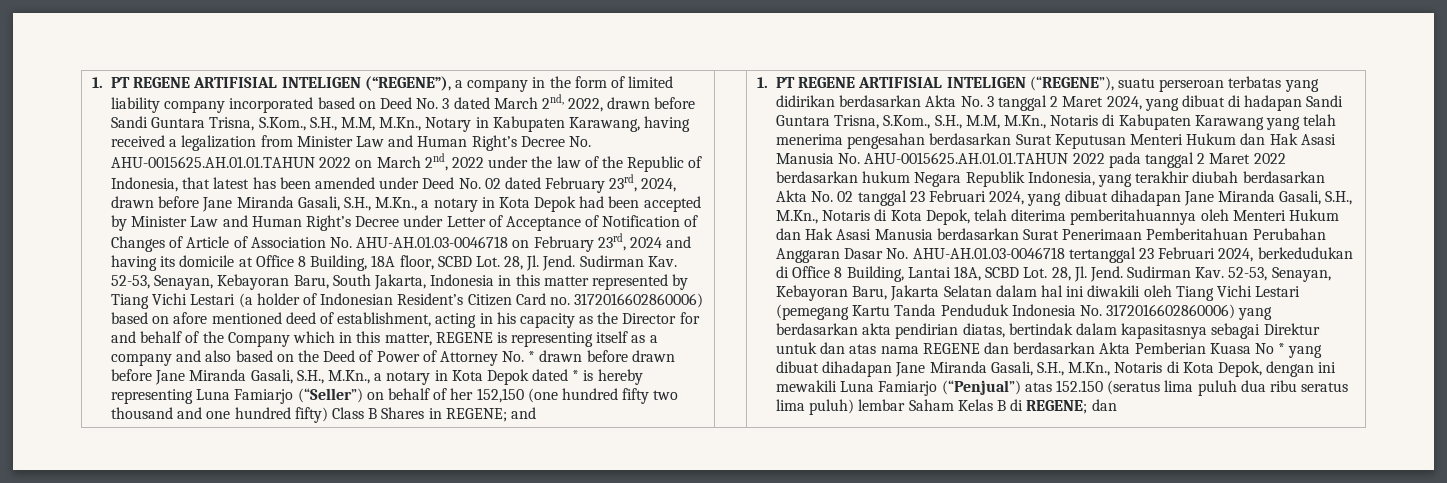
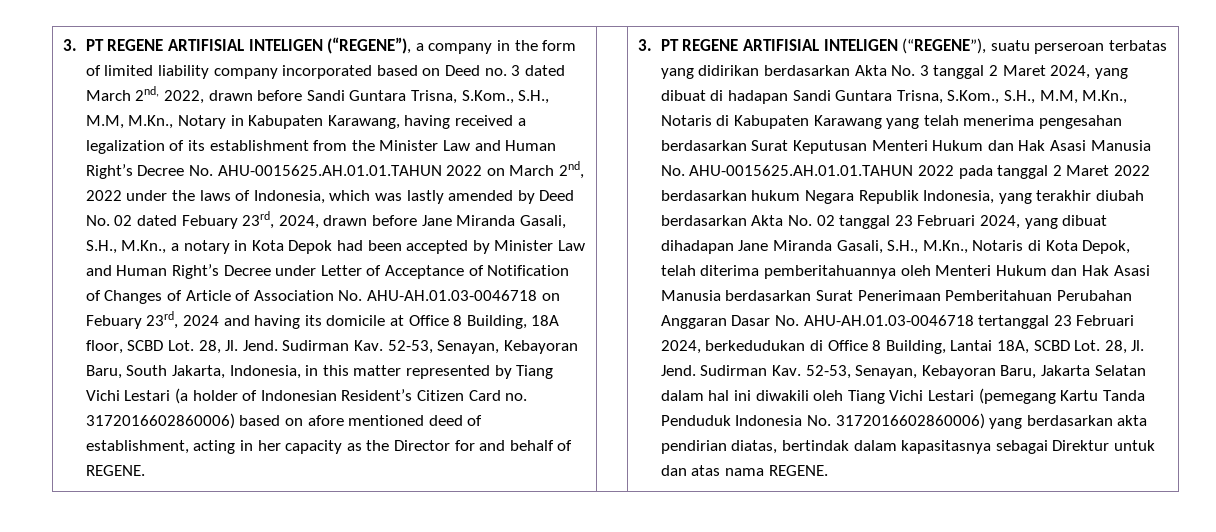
- 1. PT REGENE ARTIFISIAL INTELIGEN (“REGENE”), a company in the form of limited liability company incorporated based on Deed No. 3 dated March 2nd, 2022, drawn before Sandi Guntara Trisna, S.Kom., S.H., M.M, M.Kn., Notary in Kabupaten Karawang, having received a legalization from Minister Law and Human Right’s Decree No. AHU-0015625.AH.01.01.TAHUN 2022 on March 2nd, 2022 under the law of the Republic of Indonesia, that latest has been amended under Deed No. 02 dated February 23rd, 2024, drawn before Jane Miranda Gasali, S.H., M.Kn., a notary in Kota Depok had been accepted by Minister Law and Human Right’s Decree under Letter of Acceptance of Notification of Changes of Article of Association No. AHU-AH.01.03-0046718 on February 23rd, 2024 and having its domicile at Office 8 Building, 18A floor, SCBD Lot. 28, Jl. Jend.
+ 3. PT REGENE ARTIFISIAL INTELIGEN (“REGENE”), a company in the form of limited liability company incorporated based on Deed no. 3 dated March 2nd, 2022, drawn before Sandi Guntara Trisna, S.Kom., S.H., M.M, M.Kn., Notary in Kabupaten Karawang, having received a legalization of its establishment from the Minister Law and Human Right’s Decree No. AHU-0015625.AH.01.01.TAHUN 2022 on March 2nd, 2022 under the laws of Indonesia, which was lastly amended by Deed No. 02 dated Febuary 23rd, 2024, drawn before Jane Miranda Gasali, S.H., M.Kn., a notary in Kota Depok had been accepted by Minister Law and Human Right’s Decree under Letter of Acceptance of Notification of Changes of Article of Association No. AHU-AH.01.03-0046718 on Febuary 23rd, 2024 and having its domicile at Office 8 Building, 18A floor, SCBD Lot. 28, Jl. Jend.
- Sudirman Kav. 52-53, Senayan, Kebayoran Baru, South Jakarta, Indonesia in this matter represented by Tiang Vichi Lestari (a holder of Indonesian Resident’s Citizen Card no. 3172016602860006) based on afore mentioned deed of establishment, acting in his capacity as the Director for and behalf of the Company which in this matter, REGENE is representing itself as a company and also based on the Deed of Power of Attorney No. * drawn before drawn before Jane Miranda Gasali, S.H., M.Kn., a notary in Kota Depok dated * is hereby representing Luna Famiarjo (“Seller”) on behalf of her 152,150 (one hundred fifty two thousand and one hundred fifty) Class B Shares in REGENE; and | | 1. PT REGENE ARTIFISIAL INTELIGEN (“REGENE”), suatu perseroan terbatas yang didirikan berdasarkan Akta No. 3 tanggal 2 Maret 2024, yang dibuat di hadapan Sandi Guntara Trisna, S.Kom., S.H., M.M, M.Kn., Notaris di Kabupaten Karawang yang telah menerima pengesahan berdasarkan Surat Keputusan Menteri Hukum dan Hak Asasi Manusia No. AHU-0015625.AH.01.01.TAHUN 2022 pada tanggal 2 Maret 2022 berdasarkan hukum Negara Republik Indonesia, yang terakhir diubah berdasarkan Akta No. 02 tanggal 23 Februari 2024, yang dibuat dihadapan Jane Miranda Gasali, S.H., M.Kn., Notaris di Kota Depok, telah diterima pemberitahuannya oleh Menteri Hukum dan Hak Asasi Manusia berdasarkan Surat Penerimaan Pemberitahuan Perubahan Anggaran Dasar No. AHU-AH.01.03-0046718 tertanggal 23 Februari 2024, berkedudukan di Office 8 Building, Lantai 18A, SCBD Lot. 28, Jl. Jend.
+ Sudirman Kav. 52-53, Senayan, Kebayoran Baru, South Jakarta, Indonesia, in this matter represented by Tiang Vichi Lestari (a holder of Indonesian Resident’s Citizen Card no. 3172016602860006) based on afore mentioned deed of establishment, acting in her capacity as the Director for and behalf of REGENE. | | 3. PT REGENE ARTIFISIAL INTELIGEN (“REGENE”), suatu perseroan terbatas yang didirikan berdasarkan Akta No. 3 tanggal 2 Maret 2024, yang dibuat di hadapan Sandi Guntara Trisna, S.Kom., S.H., M.M, M.Kn., Notaris di Kabupaten Karawang yang telah menerima pengesahan berdasarkan Surat Keputusan Menteri Hukum dan Hak Asasi Manusia No. AHU-0015625.AH.01.01.TAHUN 2022 pada tanggal 2 Maret 2022 berdasarkan hukum Negara Republik Indonesia, yang terakhir diubah berdasarkan Akta No. 02 tanggal 23 Februari 2024, yang dibuat dihadapan Jane Miranda Gasali, S.H., M.Kn., Notaris di Kota Depok, telah diterima pemberitahuannya oleh Menteri Hukum dan Hak Asasi Manusia berdasarkan Surat Penerimaan Pemberitahuan Perubahan Anggaran Dasar No. AHU-AH.01.03-0046718 tertanggal 23 Februari 2024, berkedudukan di Office 8 Building, Lantai 18A, SCBD Lot. 28, Jl. Jend.
- Sudirman Kav. 52-53, Senayan, Kebayoran Baru, Jakarta Selatan dalam hal ini diwakili oleh Tiang Vichi Lestari (pemegang Kartu Tanda Penduduk Indonesia No. 3172016602860006) yang berdasarkan akta pendirian diatas, bertindak dalam kapasitasnya sebagai Direktur untuk dan atas nama REGENE dan berdasarkan Akta Pemberian Kuasa No * yang dibuat dihadapan Jane Miranda Gasali, S.H., M.Kn., Notaris di Kota Depok, dengan ini mewakili Luna Famiarjo (“Penjual”) atas 152.150 (seratus lima puluh dua ribu seratus lima puluh) lembar Saham Kelas B di REGENE; dan
+ Sudirman Kav. 52-53, Senayan, Kebayoran Baru, Jakarta Selatan dalam hal ini diwakili oleh Tiang Vichi Lestari (pemegang Kartu Tanda Penduduk Indonesia No. 3172016602860006) yang berdasarkan akta pendirian diatas, bertindak dalam kapasitasnya sebagai Direktur untuk dan atas nama REGENE.

